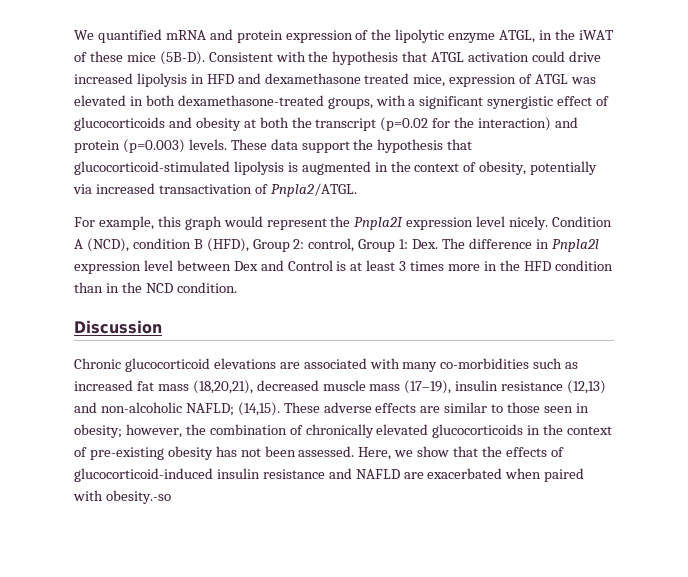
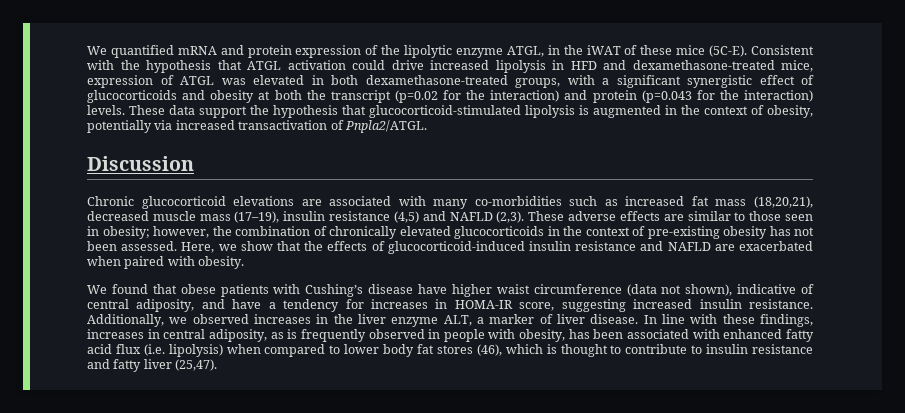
- We quantified mRNA and protein expression of the lipolytic enzyme ATGL, in the iWAT of these mice (5B-D).
+ We quantified mRNA and protein expression of the lipolytic enzyme ATGL, in the iWAT of these mice (5C-E).
- Consistent with the hypothesis that ATGL activation could drive increased lipolysis in HFD and dexamethasone treated mice, expression of ATGL was elevated in both dexamethasone-treated groups, with a significant synergistic effect of glucocorticoids and obesity at both the transcript (p=0.02 for the interaction) and protein (p=0.003) levels.
+ Consistent with the hypothesis that ATGL activation could drive increased lipolysis in HFD and dexamethasone-treated mice, expression of ATGL was elevated in both dexamethasone-treated groups, with a significant synergistic effect of glucocorticoids and obesity at both the transcript (p=0.02 for the interaction) and protein (p=0.043 for the interaction) levels.
- For example, this graph would represent the Pnpla2I expression level nicely. Condition A (NCD), condition B (HFD), Group 2: control, Group 1: Dex. The difference in Pnpla2l expression level between Dex and Control is at least 3 times more in the HFD condition than in the NCD condition.
- Chronic glucocorticoid elevations are associated with many co-morbidities such as increased fat mass (18,20,21), decreased muscle mass (17–19), insulin resistance (12,13) and non-alcoholic NAFLD; (14,15).
+ Chronic glucocorticoid elevations are associated with many co-morbidities such as increased fat mass (18,20,21), decreased muscle mass (17–19), insulin resistance (4,5) and NAFLD (2,3).
- Here, we show that the effects of glucocorticoid-induced insulin resistance and NAFLD are exacerbated when paired with obesity.-so
+ Here, we show that the effects of glucocorticoid-induced insulin resistance and NAFLD are exacerbated when paired with obesity.
+ We found that obese patients with Cushing’s disease have higher waist circumference (data not shown), indicative of central adiposity, and have a tendency for increases in HOMA-IR score, suggesting increased insulin resistance. Additionally, we observed increases in the liver enzyme ALT, a marker of liver disease. In line with these findings, increases in central adiposity, as is frequently observed in people with obesity, has been associated with enhanced fatty acid flux (i.e. lipolysis) when compared to lower body fat stores (46), which is thought to contribute to insulin resistance and fatty liver (25,47).

